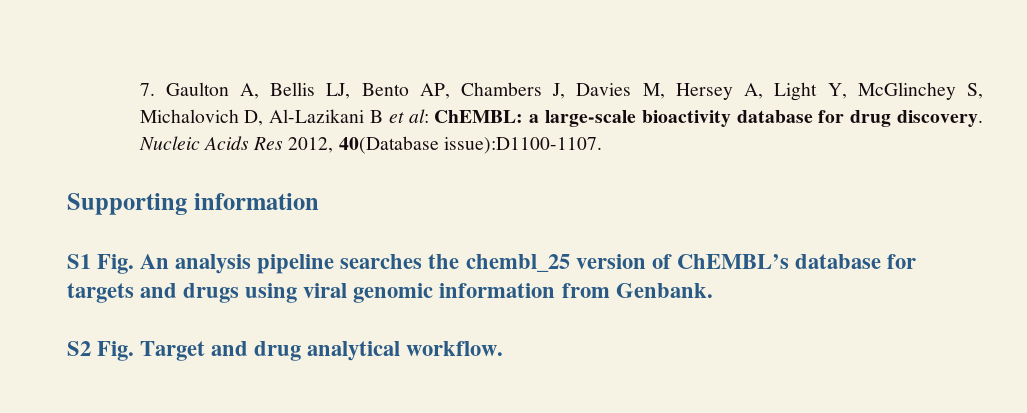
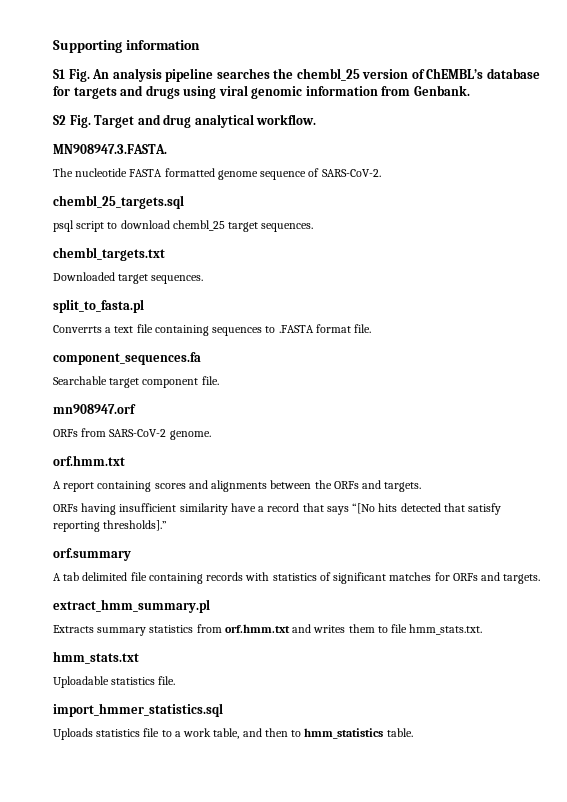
- 7. Gaulton A, Bellis LJ, Bento AP, Chambers J, Davies M, Hersey A, Light Y, McGlinchey S, Michalovich D, Al-Lazikani B et al: ChEMBL: a large-scale bioactivity database for drug discovery. Nucleic Acids Res 2012, 40(Database issue):D1100-1107.
+ MN908947.3.FASTA.
+ The nucleotide FASTA formatted genome sequence of SARS-CoV-2.
+ chembl_25_targets.sql
+ psql script to download chembl_25 target sequences.
+ chembl_targets.txt
+ Downloaded target sequences.
+ split_to_fasta.pl
+ Converrts a text file containing sequences to .FASTA format file.
+ component_sequences.fa
+ Searchable target component file.
+ mn908947.orf
+ ORFs from SARS-CoV-2 genome.
+ orf.hmm.txt
+ A report containing scores and alignments between the ORFs and targets.
+ ORFs having insufficient similarity have a record that says “[No hits detected that satisfy reporting thresholds].”
+ orf.summary
+ A tab delimited file containing records with statistics of significant matches for ORFs and targets.
+ extract_hmm_summary.pl
+ Extracts summary statistics from orf.hmm.txt and writes them to file hmm_stats.txt.
+ hmm_stats.txt
+ Uploadable statistics file.
+ import_hmmer_statistics.sql
+ Uploads statistics file to a work table, and then to hmm_statistics table.

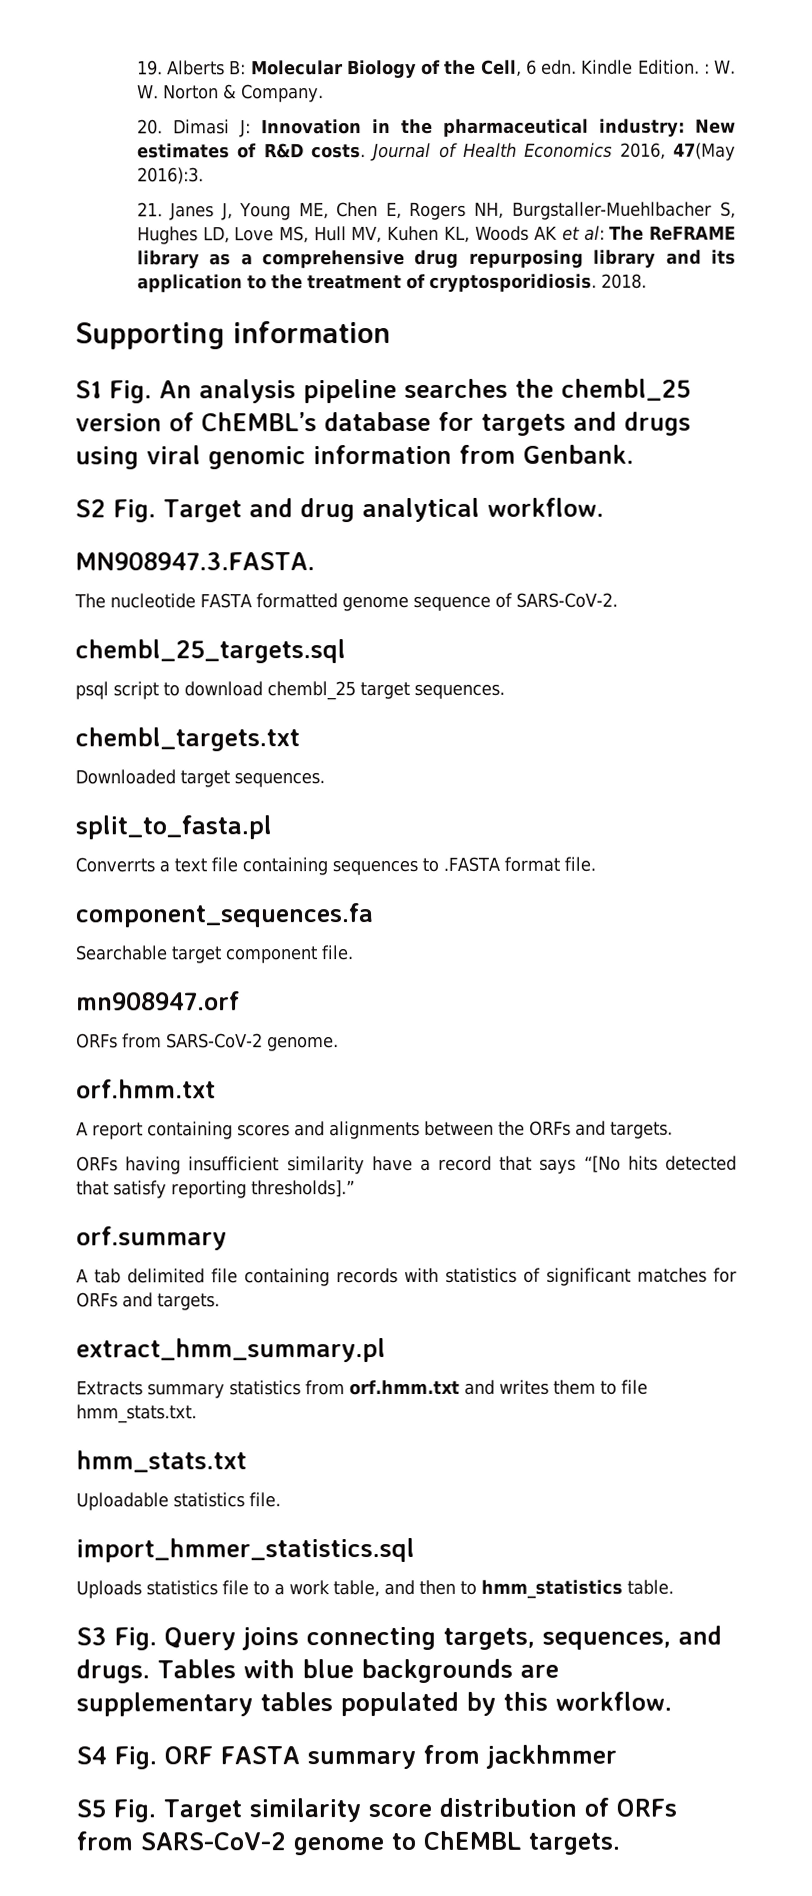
+ 19. Alberts B: Molecular Biology of the Cell, 6 edn. Kindle Edition. : W. W. Norton & Company.
+ 20. Dimasi J: Innovation in the pharmaceutical industry: New estimates of R&D costs. Journal of Health Economics 2016, 47(May 2016):3.
+ 21. Janes J, Young ME, Chen E, Rogers NH, Burgstaller-Muehlbacher S, Hughes LD, Love MS, Hull MV, Kuhen KL, Woods AK et al: The ReFRAME library as a comprehensive drug repurposing library and its application to the treatment of cryptosporidiosis. 2018.
+ S3 Fig. Query joins connecting targets, sequences, and drugs. Tables with blue backgrounds are supplementary tables populated by this workflow.
+ S4 Fig. ORF FASTA summary from jackhmmer
+ S5 Fig. Target similarity score distribution of ORFs from SARS-CoV-2 genome to ChEMBL targets.

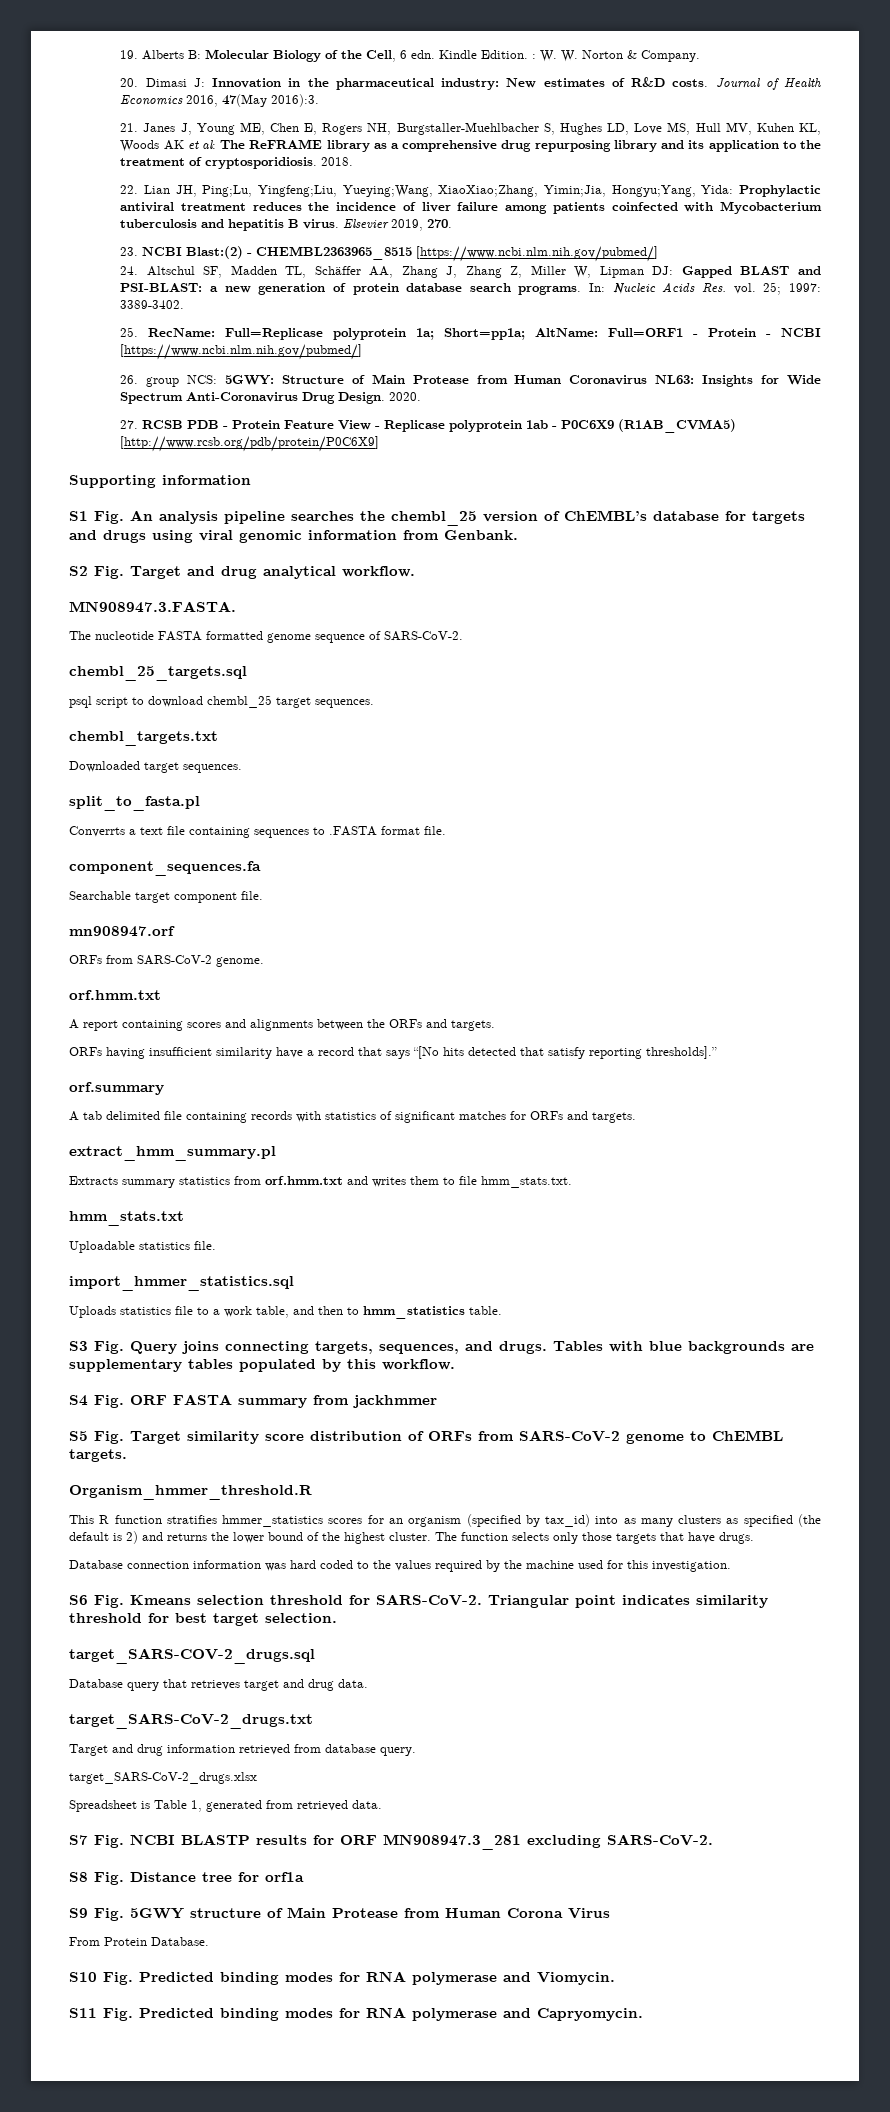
+ 22. Lian JH, Ping;Lu, Yingfeng;Liu, Yueying;Wang, XiaoXiao;Zhang, Yimin;Jia, Hongyu;Yang, Yida: Prophylactic antiviral treatment reduces the incidence of liver failure among patients coinfected with Mycobacterium tuberculosis and hepatitis B virus. Elsevier 2019, 270.
+ 23. NCBI Blast:(2) - CHEMBL2363965_8515 [https://www.ncbi.nlm.nih.gov/pubmed/]
+ 24. Altschul SF, Madden TL, Schäffer AA, Zhang J, Zhang Z, Miller W, Lipman DJ: Gapped BLAST and PSI-BLAST: a new generation of protein database search programs. In: Nucleic Acids Res. vol. 25; 1997: 3389-3402.
+ 25. RecName: Full=Replicase polyprotein 1a; Short=pp1a; AltName: Full=ORF1 - Protein - NCBI [https://www.ncbi.nlm.nih.gov/pubmed/]
+ 26. group NCS: 5GWY: Structure of Main Protease from Human Coronavirus NL63: Insights for Wide Spectrum Anti-Coronavirus Drug Design. 2020.
+ 27. RCSB PDB - Protein Feature View - Replicase polyprotein 1ab - P0C6X9 (R1AB_CVMA5) [http://www.rcsb.org/pdb/protein/P0C6X9]
+ Organism_hmmer_threshold.R
+ This R function stratifies hmmer_statistics scores for an organism (specified by tax_id) into as many clusters as specified (the default is 2) and returns the lower bound of the highest cluster. The function selects only those targets that have drugs.
+ Database connection information was hard coded to the values required by the machine used for this investigation.
+ S6 Fig. Kmeans selection threshold for SARS-CoV-2. Triangular point indicates similarity threshold for best target selection.
+ target_SARS-COV-2_drugs.sql
+ Database query that retrieves target and drug data.
+ target_SARS-CoV-2_drugs.txt
+ Target and drug information retrieved from database query.
+ target_SARS-CoV-2_drugs.xlsx
+ Spreadsheet is Table 1, generated from retrieved data.
+ S7 Fig. NCBI BLASTP results for ORF MN908947.3_281 excluding SARS-CoV-2.
+ S8 Fig. Distance tree for orf1a
+ S9 Fig. 5GWY structure of Main Protease from Human Corona Virus
+ From Protein Database.
+ S10 Fig. Predicted binding modes for RNA polymerase and Viomycin.
+ S11 Fig. Predicted binding modes for RNA polymerase and Capryomycin.

